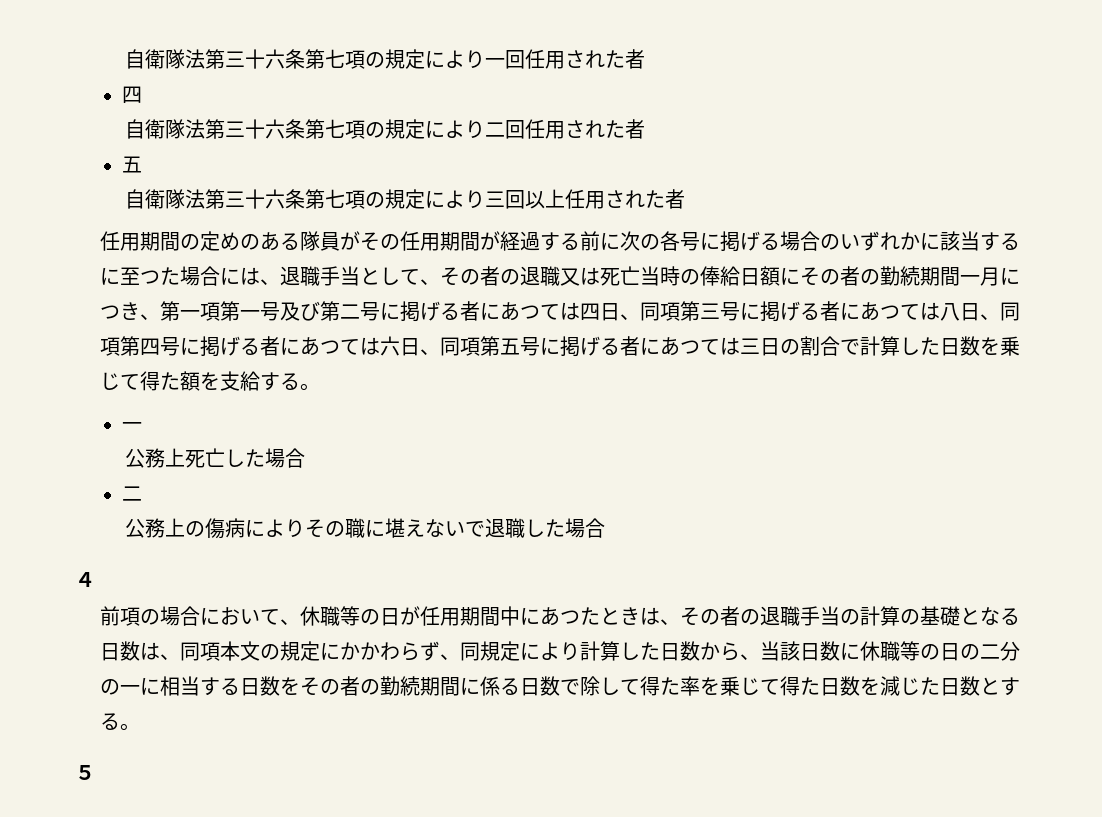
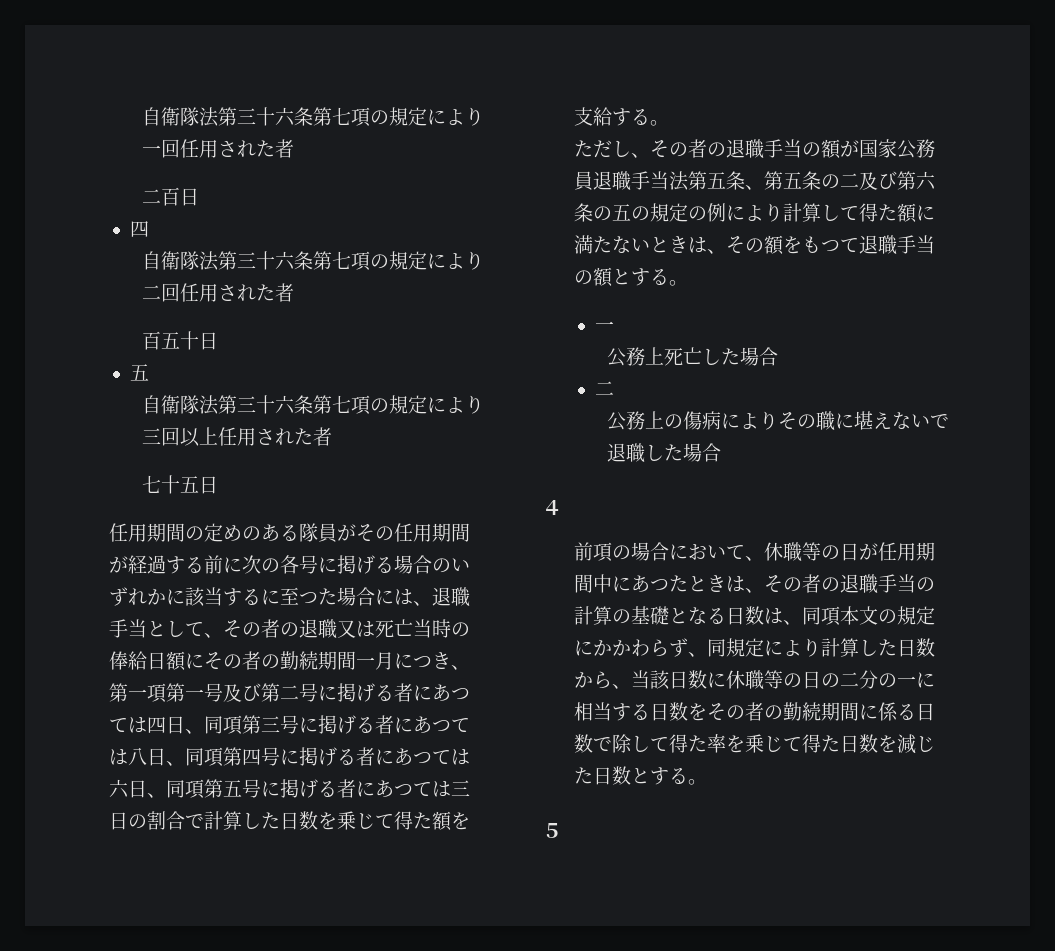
+ 二百日
+ 百五十日
+ 七十五日
+ ただし、その者の退職手当の額が国家公務員退職手当法第五条、第五条の二及び第六条の五の規定の例により計算して得た額に満たないときは、その額をもつて退職手当の額とする。

